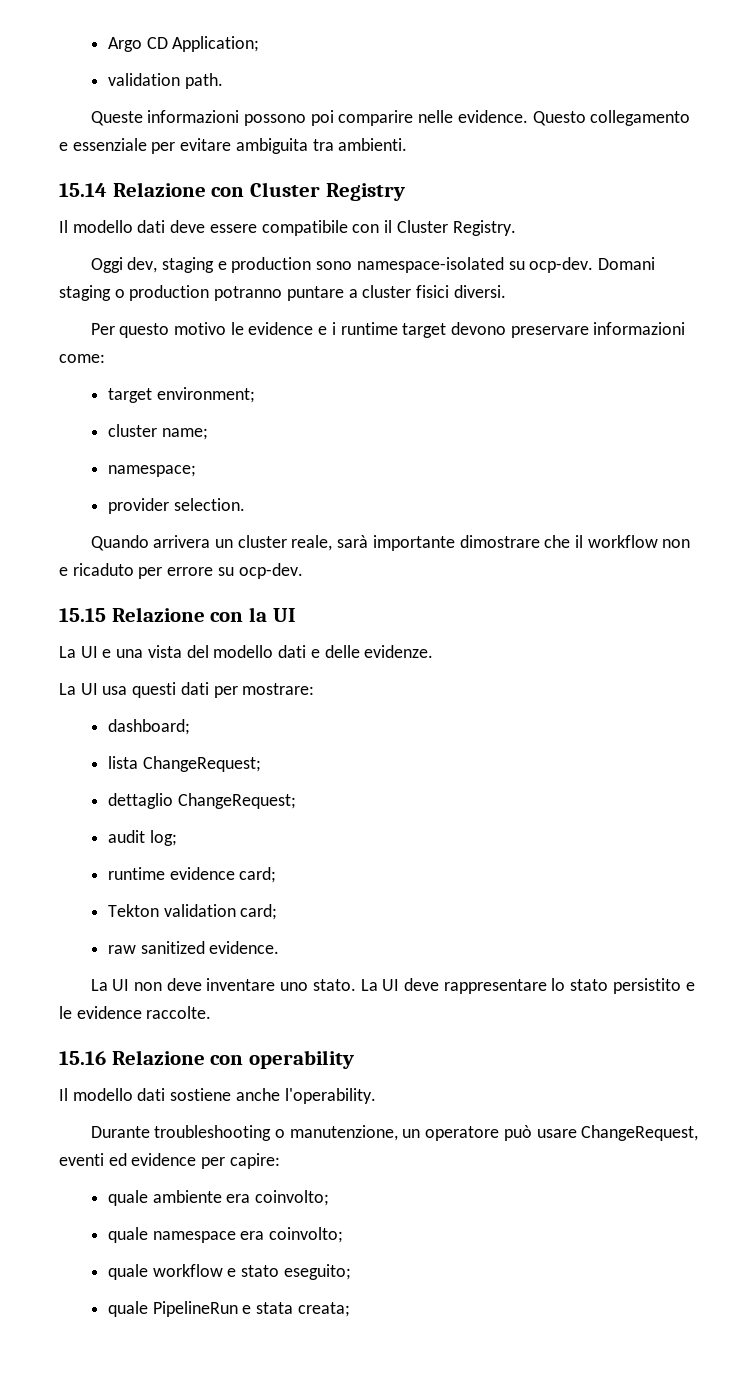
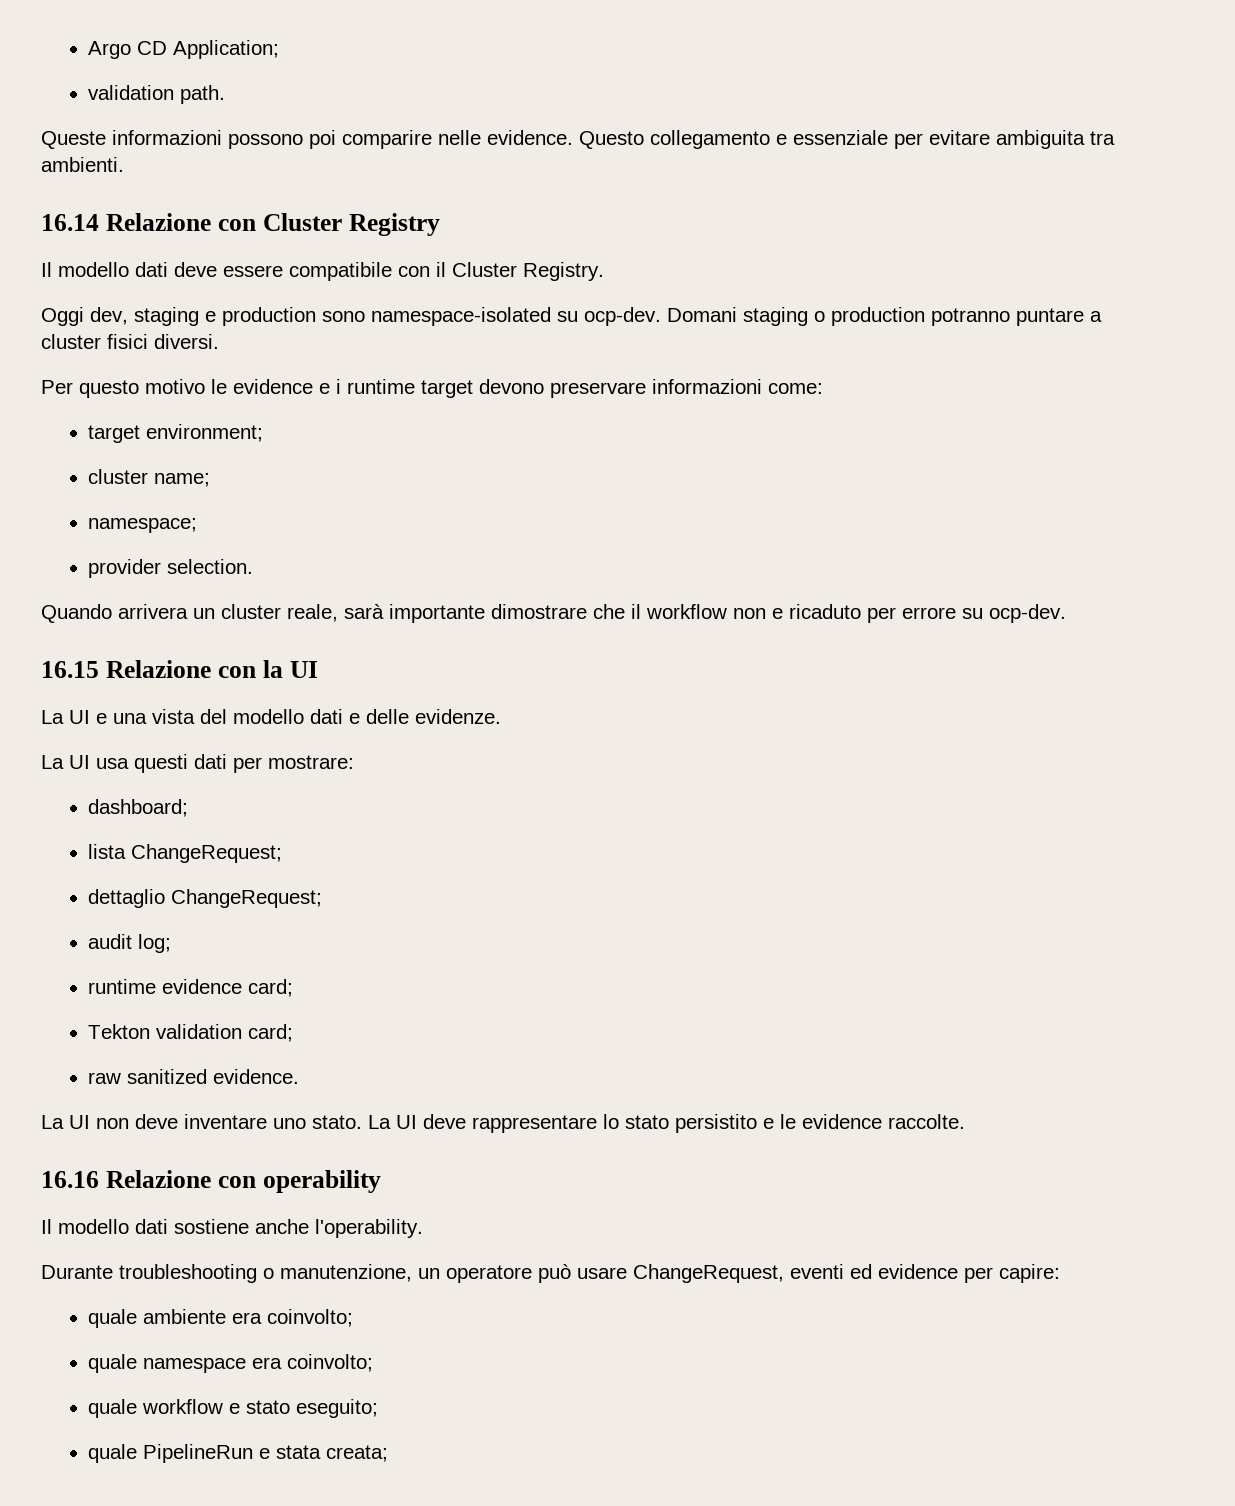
- 15.14 Relazione con Cluster Registry
+ 16.14 Relazione con Cluster Registry
- 15.15 Relazione con la UI
+ 16.15 Relazione con la UI
- 15.16 Relazione con operability
+ 16.16 Relazione con operability

